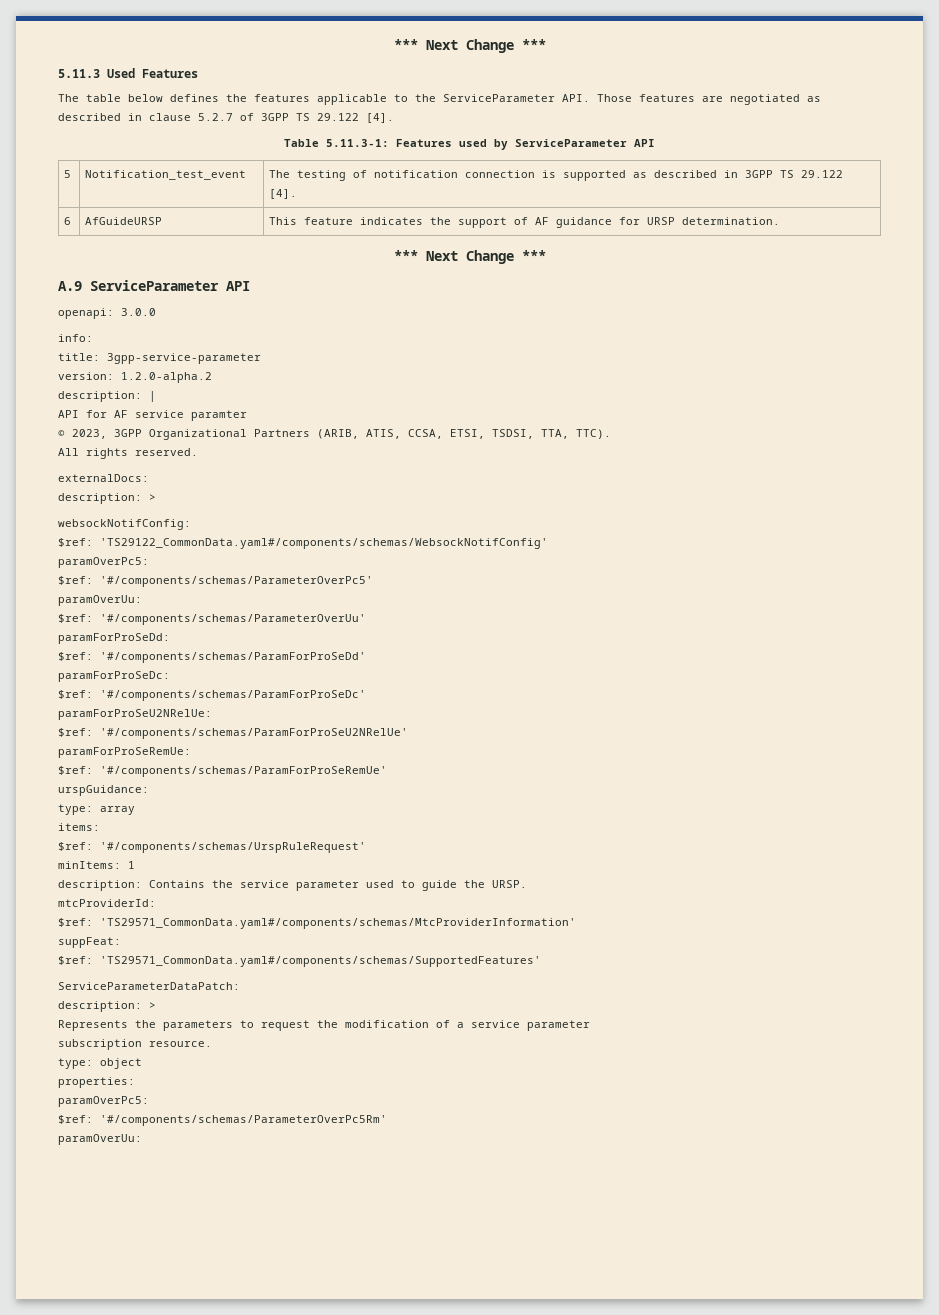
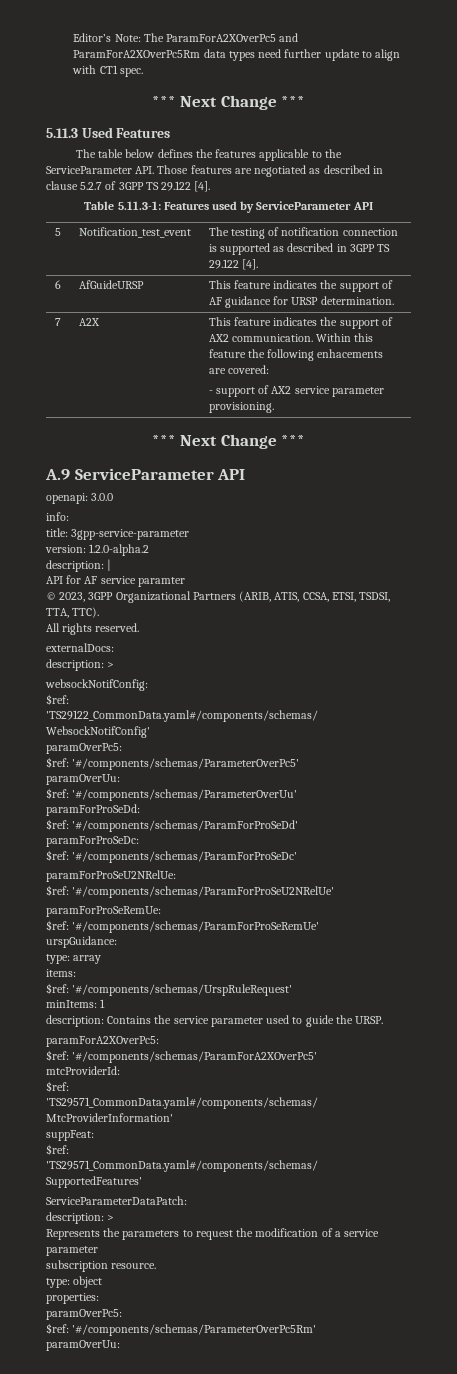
+ Editor’s Note: The ParamForA2XOverPc5 and ParamForA2XOverPc5Rm data types need further update to align with CT1 spec.
+ 7 | A2X | This feature indicates the support of AX2 communication. Within this feature the following enhacements are covered:
+ - support of AX2 service parameter provisioning.
+ paramForA2XOverPc5:
+ $ref: '#/components/schemas/ParamForA2XOverPc5'

